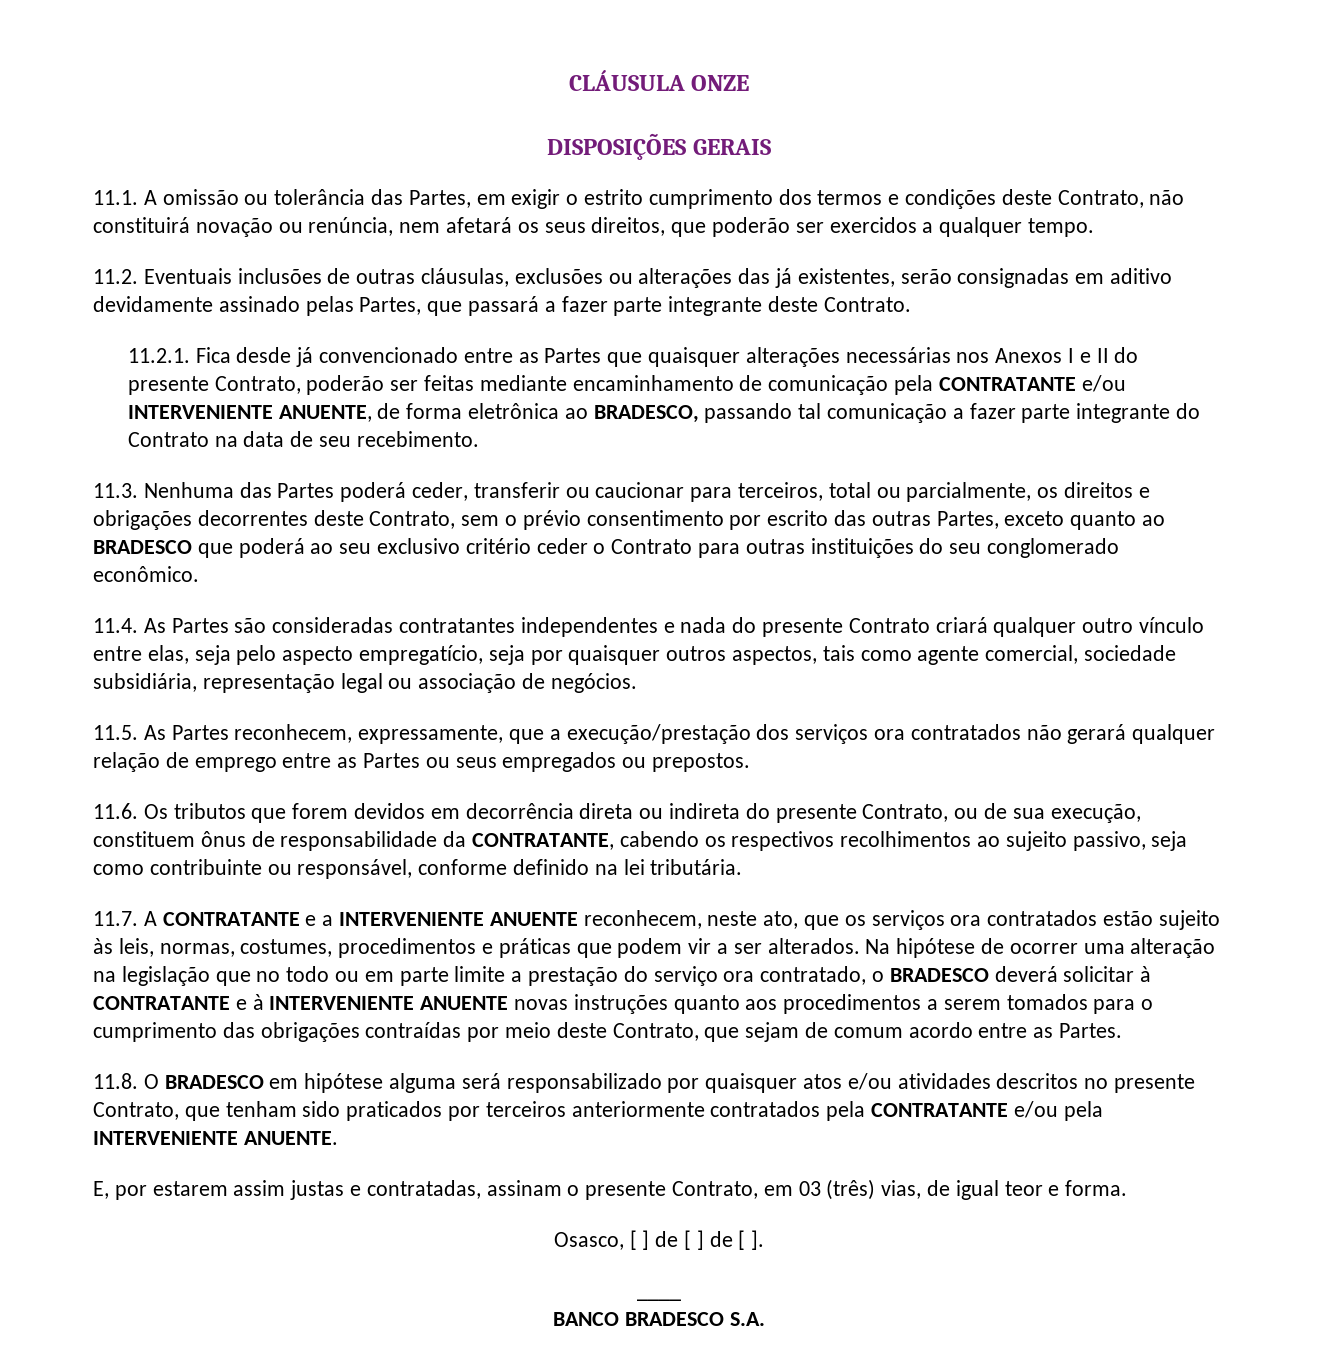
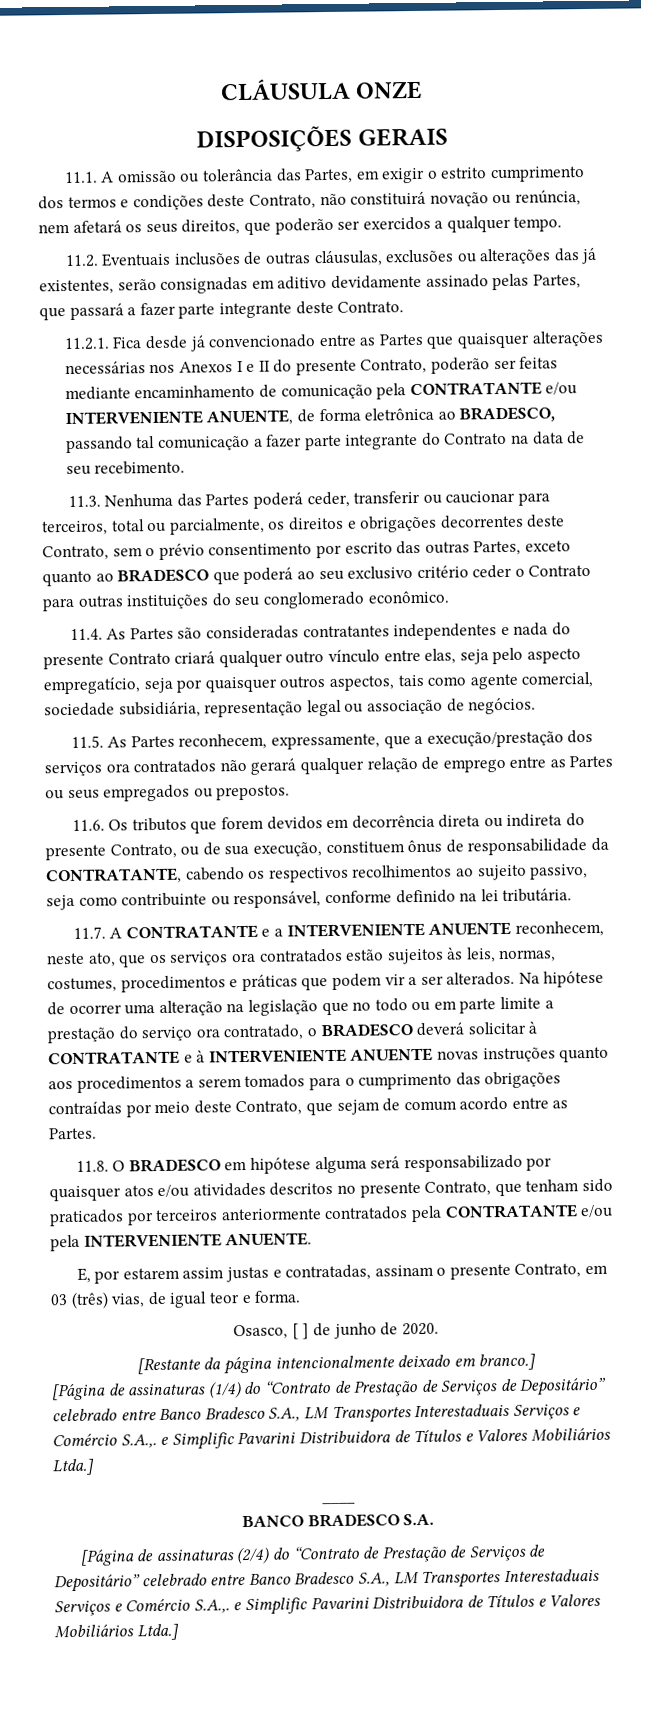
- 11.7. A CONTRATANTE e a INTERVENIENTE ANUENTE reconhecem, neste ato, que os serviços ora contratados estão sujeito às leis, normas, costumes, procedimentos e práticas que podem vir a ser alterados.
+ 11.7. A CONTRATANTE e a INTERVENIENTE ANUENTE reconhecem, neste ato, que os serviços ora contratados estão sujeitos às leis, normas, costumes, procedimentos e práticas que podem vir a ser alterados.
- Osasco, [ ] de [ ] de [ ].
+ Osasco, [ ] de junho de 2020.
+ [Restante da página intencionalmente deixado em branco.]
+ [Página de assinaturas (1/4) do “Contrato de Prestação de Serviços de Depositário” celebrado entre Banco Bradesco S.A., LM Transportes Interestaduais Serviços e Comércio S.A.,. e Simplific Pavarini Distribuidora de Títulos e Valores Mobiliários Ltda.]
  ____
  BANCO BRADESCO S.A.
+ [Página de assinaturas (2/4) do “Contrato de Prestação de Serviços de Depositário” celebrado entre Banco Bradesco S.A., LM Transportes Interestaduais Serviços e Comércio S.A.,. e Simplific Pavarini Distribuidora de Títulos e Valores Mobiliários Ltda.]

